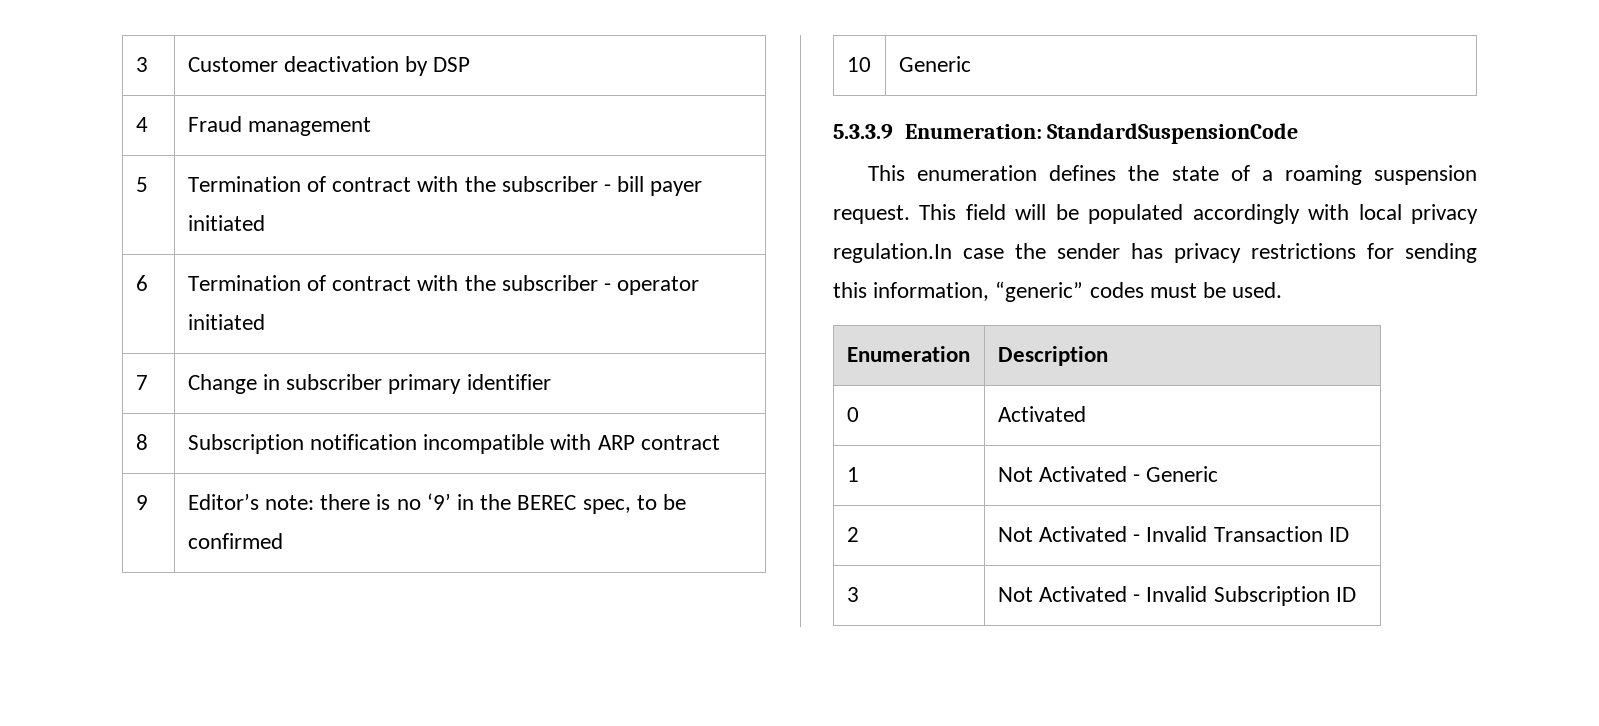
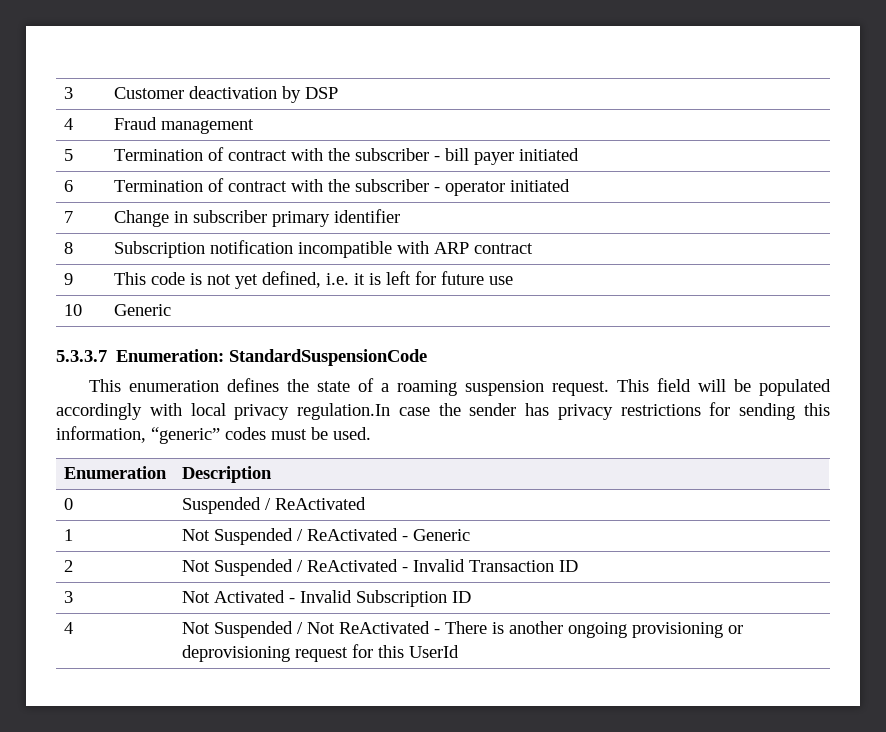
- 9 | Editor’s note: there is no ‘9’ in the BEREC spec, to be confirmed
+ 9 | This code is not yet defined, i.e. it is left for future use
- 5.3.3.9 Enumeration: StandardSuspensionCode
+ 5.3.3.7 Enumeration: StandardSuspensionCode
- 0 | Activated
+ 0 | Suspended / ReActivated
- 1 | Not Activated - Generic
+ 1 | Not Suspended / ReActivated - Generic
- 2 | Not Activated - Invalid Transaction ID
+ 2 | Not Suspended / ReActivated - Invalid Transaction ID
+ 4 | Not Suspended / Not ReActivated - There is another ongoing provisioning or deprovisioning request for this UserId

